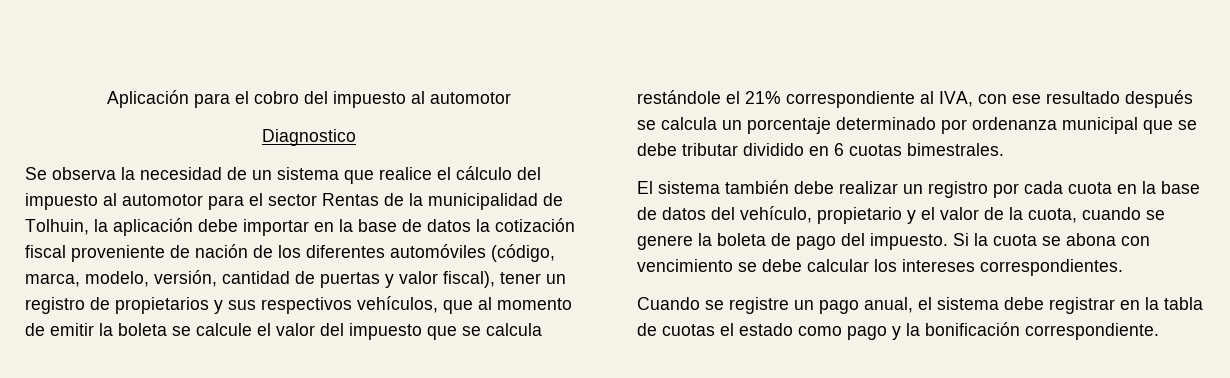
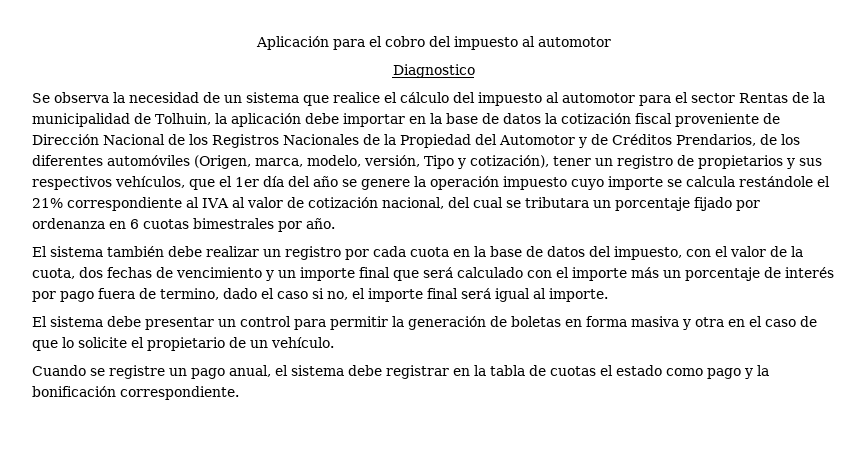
- Se observa la necesidad de un sistema que realice el cálculo del impuesto al automotor para el sector Rentas de la municipalidad de Tolhuin, la aplicación debe importar en la base de datos la cotización fiscal proveniente de nación de los diferentes automóviles (código, marca, modelo, versión, cantidad de puertas y valor fiscal), tener un registro de propietarios y sus respectivos vehículos, que al momento de emitir la boleta se calcule el valor del impuesto que se calcula restándole el 21% correspondiente al IVA, con ese resultado después se calcula un porcentaje determinado por ordenanza municipal que se debe tributar dividido en 6 cuotas bimestrales.
+ Se observa la necesidad de un sistema que realice el cálculo del impuesto al automotor para el sector Rentas de la municipalidad de Tolhuin, la aplicación debe importar en la base de datos la cotización fiscal proveniente de Dirección Nacional de los Registros Nacionales de la Propiedad del Automotor y de Créditos Prendarios, de los diferentes automóviles (Origen, marca, modelo, versión, Tipo y cotización), tener un registro de propietarios y sus respectivos vehículos, que el 1er día del año se genere la operación impuesto cuyo importe se calcula restándole el 21% correspondiente al IVA al valor de cotización nacional, del cual se tributara un porcentaje fijado por ordenanza en 6 cuotas bimestrales por año.
- El sistema también debe realizar un registro por cada cuota en la base de datos del vehículo, propietario y el valor de la cuota, cuando se genere la boleta de pago del impuesto. Si la cuota se abona con vencimiento se debe calcular los intereses correspondientes.
+ El sistema también debe realizar un registro por cada cuota en la base de datos del impuesto, con el valor de la cuota, dos fechas de vencimiento y un importe final que será calculado con el importe más un porcentaje de interés por pago fuera de termino, dado el caso si no, el importe final será igual al importe.
+ El sistema debe presentar un control para permitir la generación de boletas en forma masiva y otra en el caso de que lo solicite el propietario de un vehículo.

